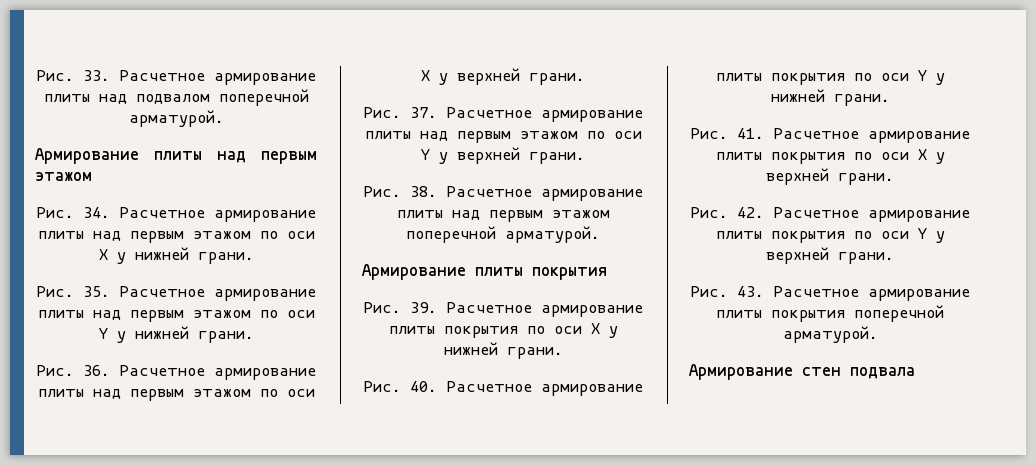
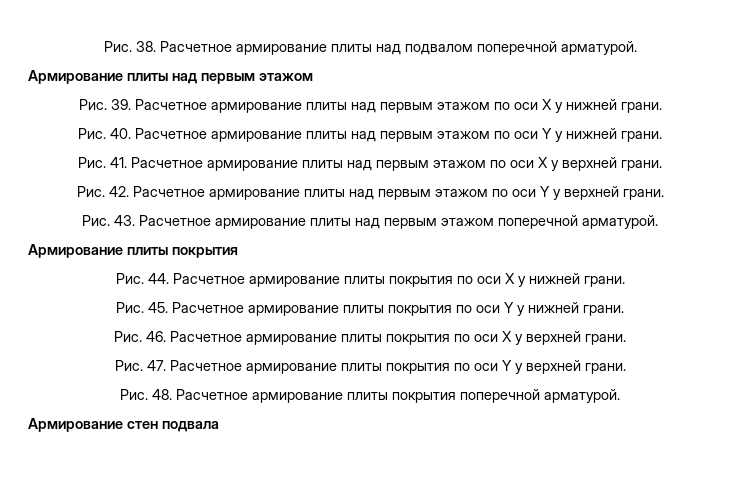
- Рис. 33. Расчетное армирование плиты над подвалом поперечной арматурой.
+ Рис. 38. Расчетное армирование плиты над подвалом поперечной арматурой.
- Рис. 34. Расчетное армирование плиты над первым этажом по оси Х у нижней грани.
+ Рис. 39. Расчетное армирование плиты над первым этажом по оси Х у нижней грани.
- Рис. 35. Расчетное армирование плиты над первым этажом по оси Y у нижней грани.
+ Рис. 40. Расчетное армирование плиты над первым этажом по оси Y у нижней грани.
- Рис. 36. Расчетное армирование плиты над первым этажом по оси Х у верхней грани.
+ Рис. 41. Расчетное армирование плиты над первым этажом по оси Х у верхней грани.
- Рис. 37. Расчетное армирование плиты над первым этажом по оси Y у верхней грани.
+ Рис. 42. Расчетное армирование плиты над первым этажом по оси Y у верхней грани.
- Рис. 38. Расчетное армирование плиты над первым этажом поперечной арматурой.
+ Рис. 43. Расчетное армирование плиты над первым этажом поперечной арматурой.
- Рис. 39. Расчетное армирование плиты покрытия по оси Х у нижней грани.
+ Рис. 44. Расчетное армирование плиты покрытия по оси Х у нижней грани.
- Рис. 40. Расчетное армирование плиты покрытия по оси Y у нижней грани.
+ Рис. 45. Расчетное армирование плиты покрытия по оси Y у нижней грани.
- Рис. 41. Расчетное армирование плиты покрытия по оси Х у верхней грани.
+ Рис. 46. Расчетное армирование плиты покрытия по оси Х у верхней грани.
- Рис. 42. Расчетное армирование плиты покрытия по оси Y у верхней грани.
+ Рис. 47. Расчетное армирование плиты покрытия по оси Y у верхней грани.
- Рис. 43. Расчетное армирование плиты покрытия поперечной арматурой.
+ Рис. 48. Расчетное армирование плиты покрытия поперечной арматурой.

